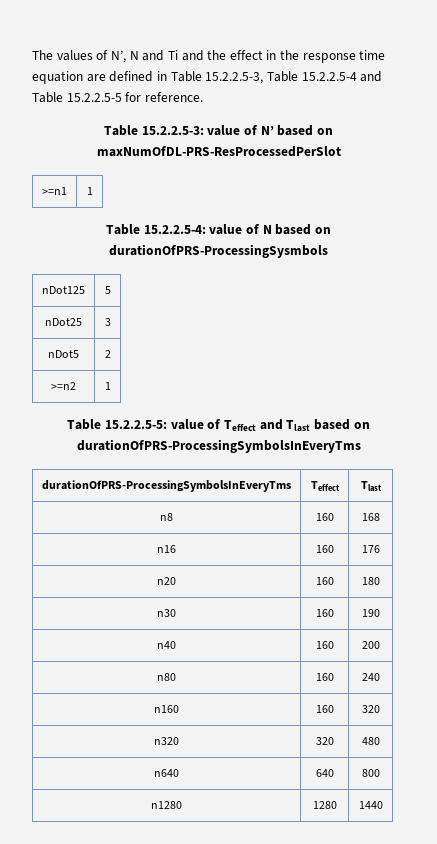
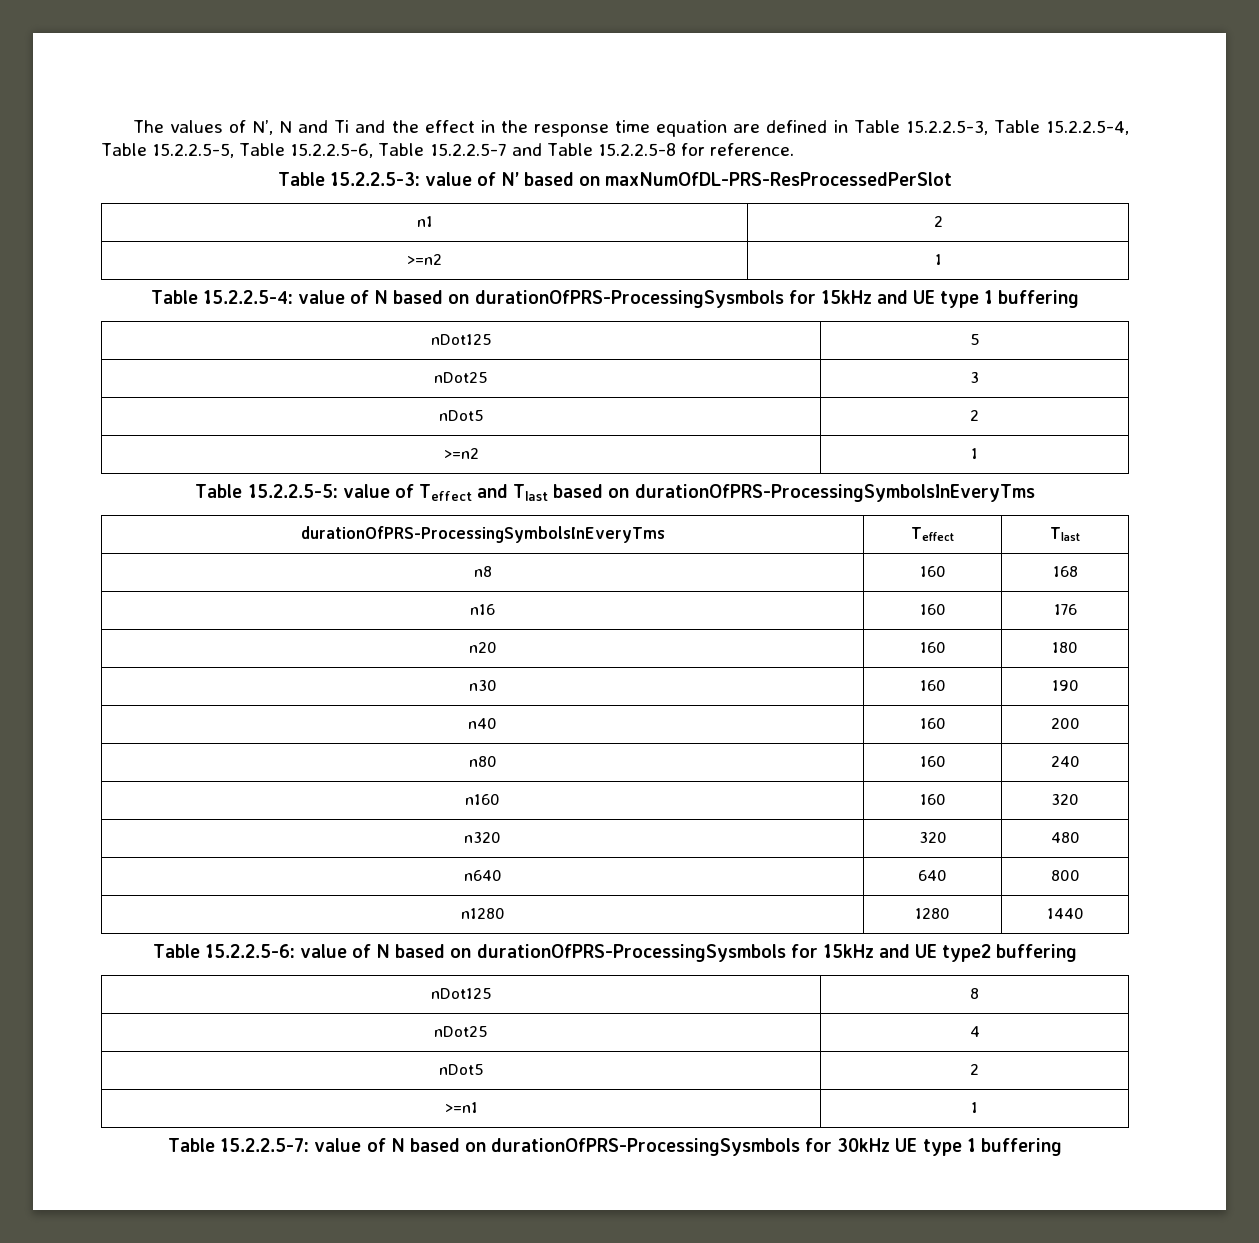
- The values of N’, N and Ti and the effect in the response time equation are defined in Table 15.2.2.5-3, Table 15.2.2.5-4 and Table 15.2.2.5-5 for reference.
+ The values of N’, N and Ti and the effect in the response time equation are defined in Table 15.2.2.5-3, Table 15.2.2.5-4, Table 15.2.2.5-5, Table 15.2.2.5-6, Table 15.2.2.5-7 and Table 15.2.2.5-8 for reference.
- >=n1 | 1
+ n1 | 2
+ >=n2 | 1
- Table 15.2.2.5-4: value of N based on durationOfPRS-ProcessingSysmbols
+ Table 15.2.2.5-4: value of N based on durationOfPRS-ProcessingSysmbols for 15kHz and UE type 1 buffering
+ Table 15.2.2.5-6: value of N based on durationOfPRS-ProcessingSysmbols for 15kHz and UE type2 buffering
+ nDot125 | 8
+ nDot25 | 4
+ nDot5 | 2
+ >=n1 | 1
+ Table 15.2.2.5-7: value of N based on durationOfPRS-ProcessingSysmbols for 30kHz UE type 1 buffering

